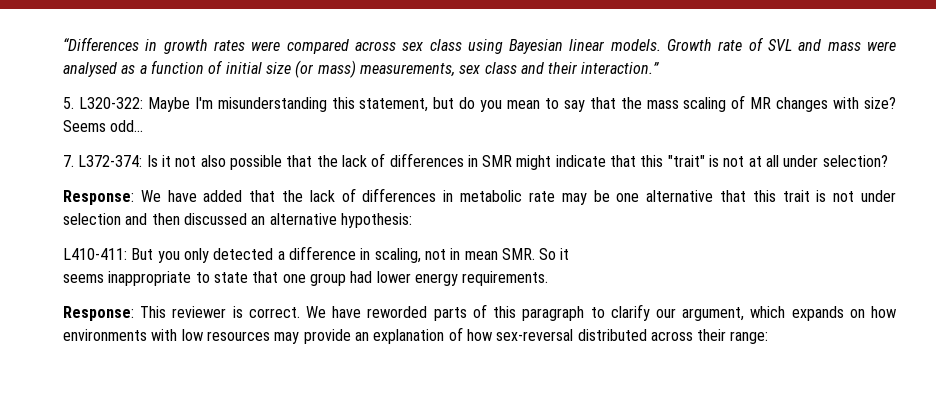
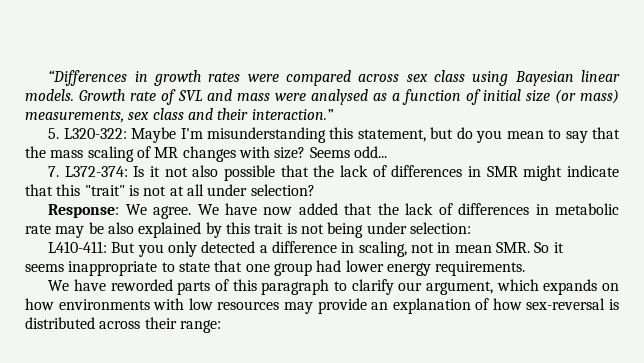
- Response: We have added that the lack of differences in metabolic rate may be one alternative that this trait is not under selection and then discussed an alternative hypothesis:
+ Response: We agree. We have now added that the lack of differences in metabolic rate may be also explained by this trait is not being under selection:
- Response: This reviewer is correct. We have reworded parts of this paragraph to clarify our argument, which expands on how environments with low resources may provide an explanation of how sex-reversal distributed across their range:
+ We have reworded parts of this paragraph to clarify our argument, which expands on how environments with low resources may provide an explanation of how sex-reversal is distributed across their range:

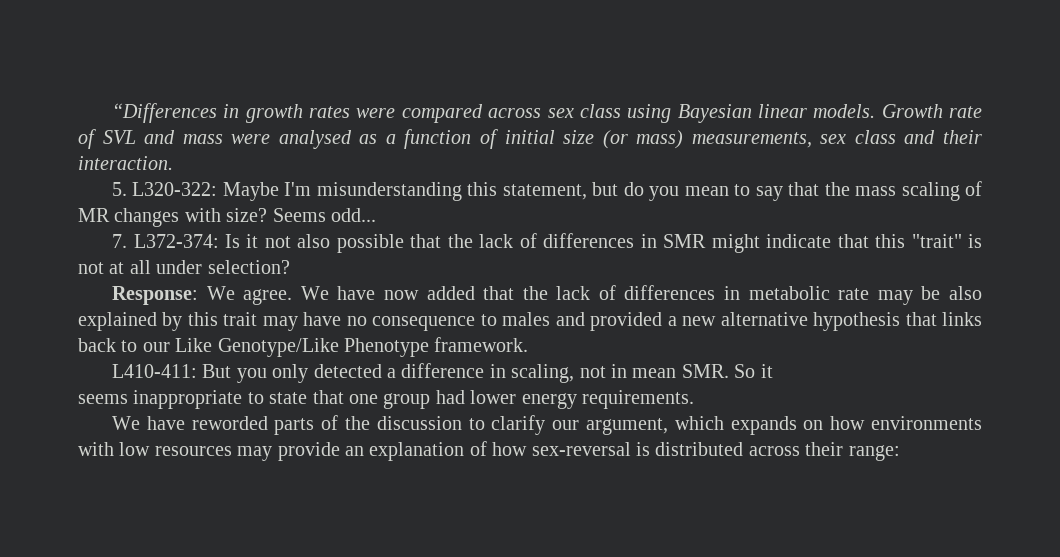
- Growth rate of SVL and mass were analysed as a function of initial size (or mass) measurements, sex class and their interaction.”
+ Growth rate of SVL and mass were analysed as a function of initial size (or mass) measurements, sex class and their interaction.
- We have now added that the lack of differences in metabolic rate may be also explained by this trait is not being under selection:
+ We have now added that the lack of differences in metabolic rate may be also explained by this trait may have no consequence to males and provided a new alternative hypothesis that links back to our Like Genotype/Like Phenotype framework.
- We have reworded parts of this paragraph to clarify our argument, which expands on how environments with low resources may provide an explanation of how sex-reversal is distributed across their range:
+ We have reworded parts of the discussion to clarify our argument, which expands on how environments with low resources may provide an explanation of how sex-reversal is distributed across their range:

